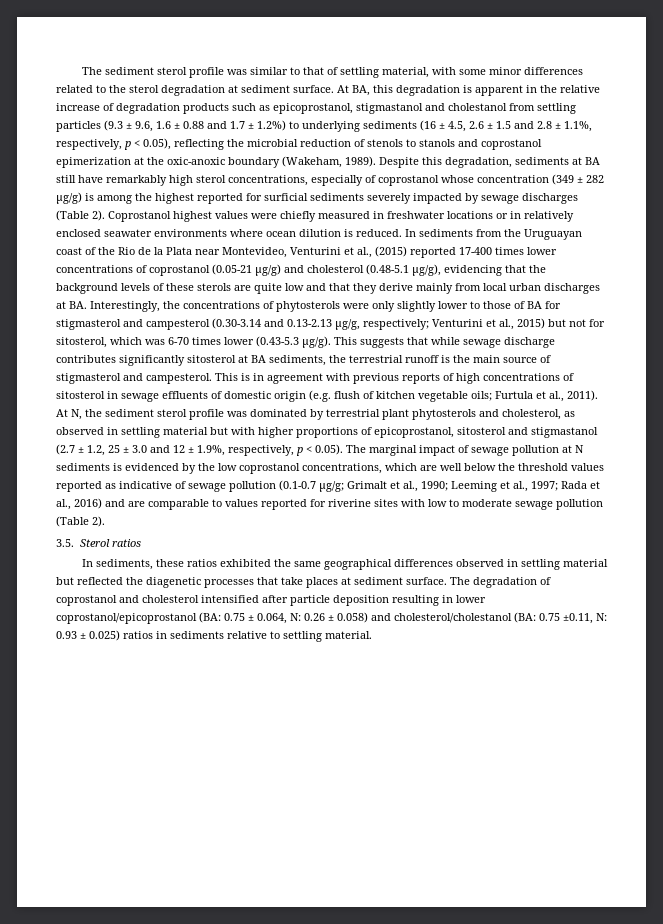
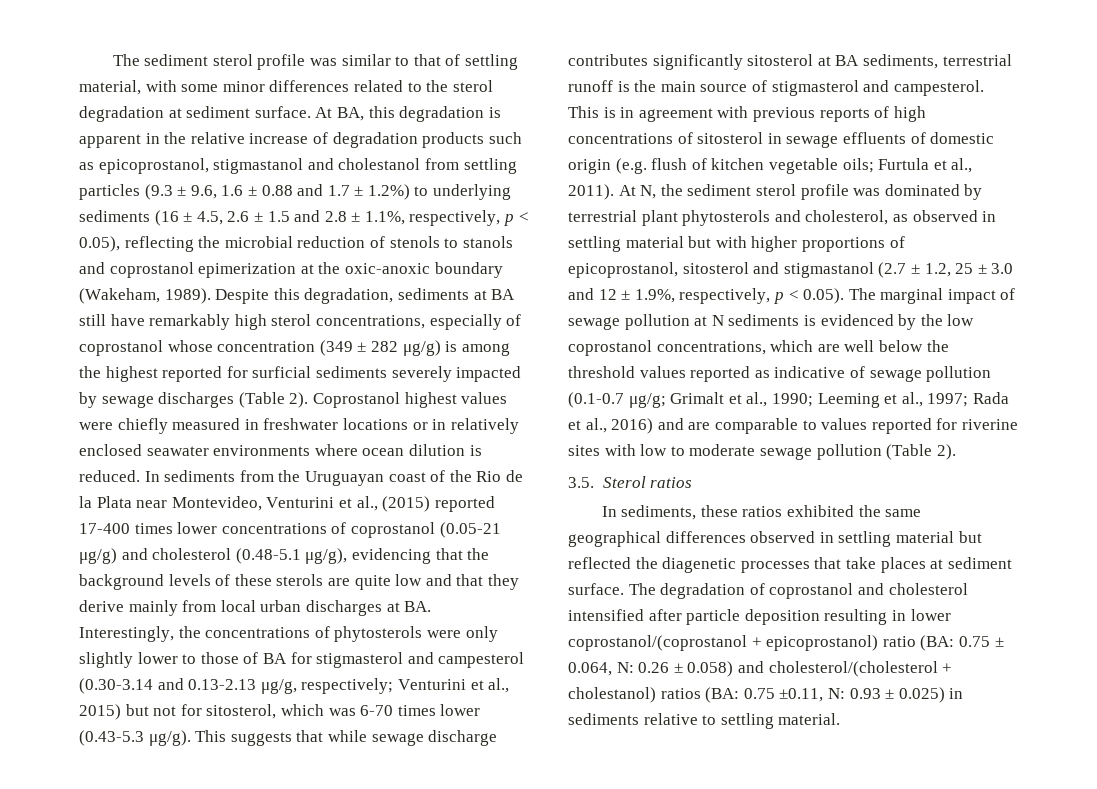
- This suggests that while sewage discharge contributes significantly sitosterol at BA sediments, the terrestrial runoff is the main source of stigmasterol and campesterol.
+ This suggests that while sewage discharge contributes significantly sitosterol at BA sediments, terrestrial runoff is the main source of stigmasterol and campesterol.
- The degradation of coprostanol and cholesterol intensified after particle deposition resulting in lower coprostanol/epicoprostanol (BA: 0.75 ± 0.064, N: 0.26 ± 0.058) and cholesterol/cholestanol (BA: 0.75 ±0.11, N: 0.93 ± 0.025) ratios in sediments relative to settling material.
+ The degradation of coprostanol and cholesterol intensified after particle deposition resulting in lower coprostanol/(coprostanol + epicoprostanol) ratio (BA: 0.75 ± 0.064, N: 0.26 ± 0.058) and cholesterol/(cholesterol + cholestanol) ratios (BA: 0.75 ±0.11, N: 0.93 ± 0.025) in sediments relative to settling material.

